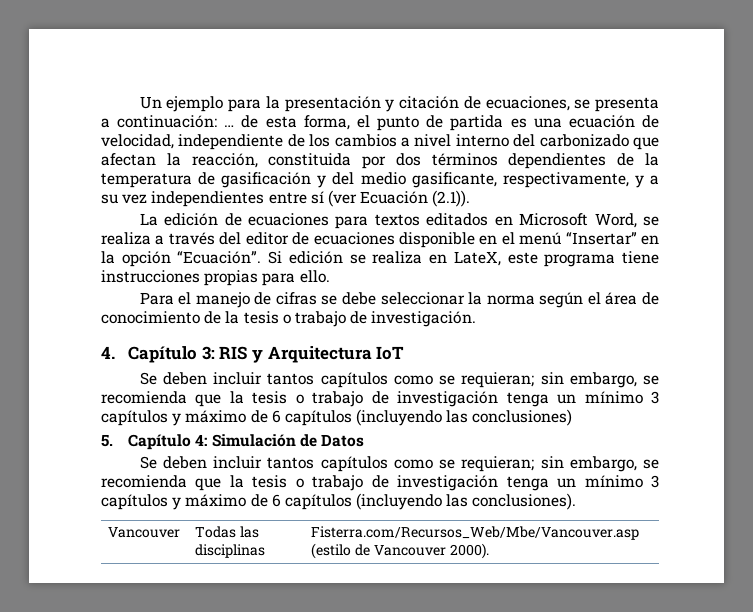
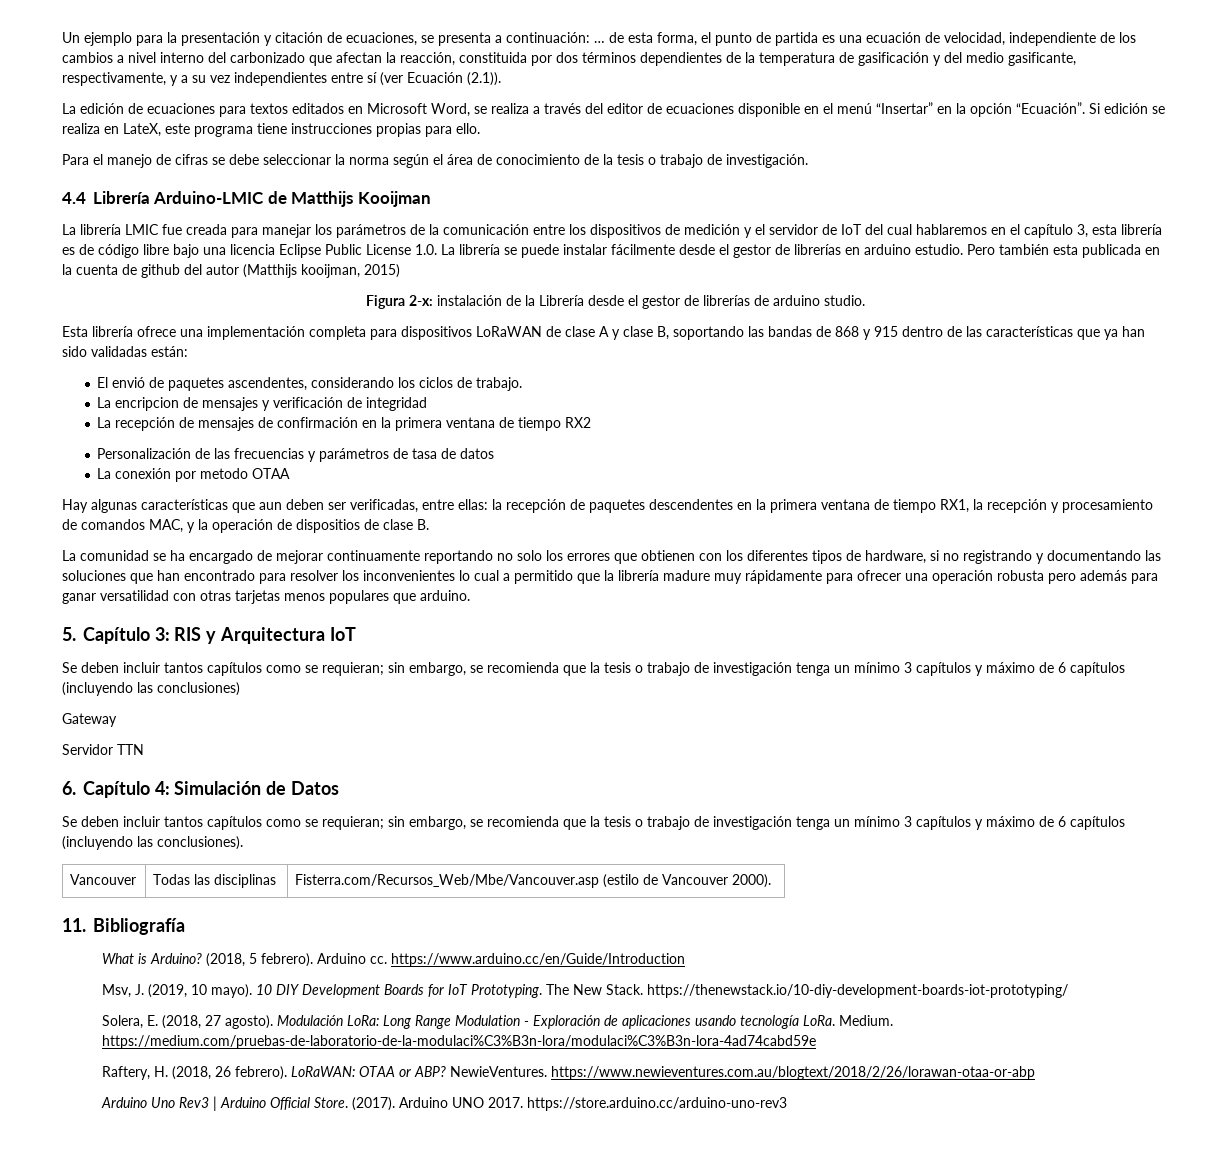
- 4. Capítulo 3: RIS y Arquitectura IoT
+ 4.4 Librería Arduino-LMIC de Matthijs Kooijman
+ La librería LMIC fue creada para manejar los parámetros de la comunicación entre los dispositivos de medición y el servidor de IoT del cual hablaremos en el capítulo 3, esta librería es de código libre bajo una licencia Eclipse Public License 1.0. La librería se puede instalar fácilmente desde el gestor de librerías en arduino estudio. Pero también esta publicada en la cuenta de github del autor (Matthijs kooijman, 2015)
+ Figura 2-x: instalación de la Librería desde el gestor de librerías de arduino studio.
+ Esta librería ofrece una implementación completa para dispositivos LoRaWAN de clase A y clase B, soportando las bandas de 868 y 915 dentro de las características que ya han sido validadas están:
+ El envió de paquetes ascendentes, considerando los ciclos de trabajo.
+ La encripcion de mensajes y verificación de integridad
+ La recepción de mensajes de confirmación en la primera ventana de tiempo RX2
+ Personalización de las frecuencias y parámetros de tasa de datos
+ La conexión por metodo OTAA
+ Hay algunas características que aun deben ser verificadas, entre ellas: la recepción de paquetes descendentes en la primera ventana de tiempo RX1, la recepción y procesamiento de comandos MAC, y la operación de dispositios de clase B.
+ La comunidad se ha encargado de mejorar continuamente reportando no solo los errores que obtienen con los diferentes tipos de hardware, si no registrando y documentando las soluciones que han encontrado para resolver los inconvenientes lo cual a permitido que la librería madure muy rápidamente para ofrecer una operación robusta pero además para ganar versatilidad con otras tarjetas menos populares que arduino.
+ 5. Capítulo 3: RIS y Arquitectura IoT
- 5. Capítulo 4: Simulación de Datos
+ Gateway
+ Servidor TTN
+ 6. Capítulo 4: Simulación de Datos
+ 11. Bibliografía
+ What is Arduino? (2018, 5 febrero). Arduino cc. https://www.arduino.cc/en/Guide/Introduction
+ Msv, J. (2019, 10 mayo). 10 DIY Development Boards for IoT Prototyping. The New Stack. https://thenewstack.io/10-diy-development-boards-iot-prototyping/
+ Solera, E. (2018, 27 agosto). Modulación LoRa: Long Range Modulation - Exploración de aplicaciones usando tecnología LoRa. Medium. https://medium.com/pruebas-de-laboratorio-de-la-modulaci%C3%B3n-lora/modulaci%C3%B3n-lora-4ad74cabd59e
+ Raftery, H. (2018, 26 febrero). LoRaWAN: OTAA or ABP? NewieVentures. https://www.newieventures.com.au/blogtext/2018/2/26/lorawan-otaa-or-abp
+ Arduino Uno Rev3 | Arduino Official Store. (2017). Arduino UNO 2017. https://store.arduino.cc/arduino-uno-rev3

